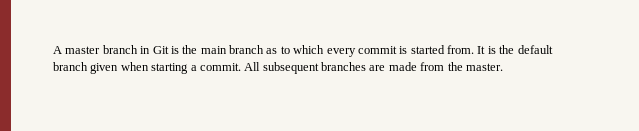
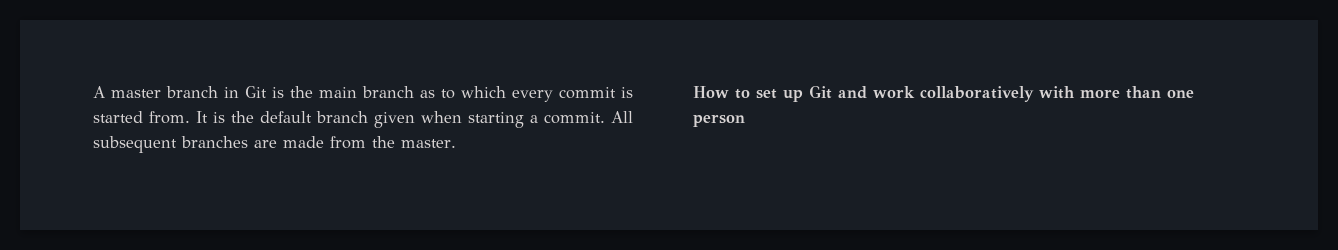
+ How to set up Git and work collaboratively with more than one person

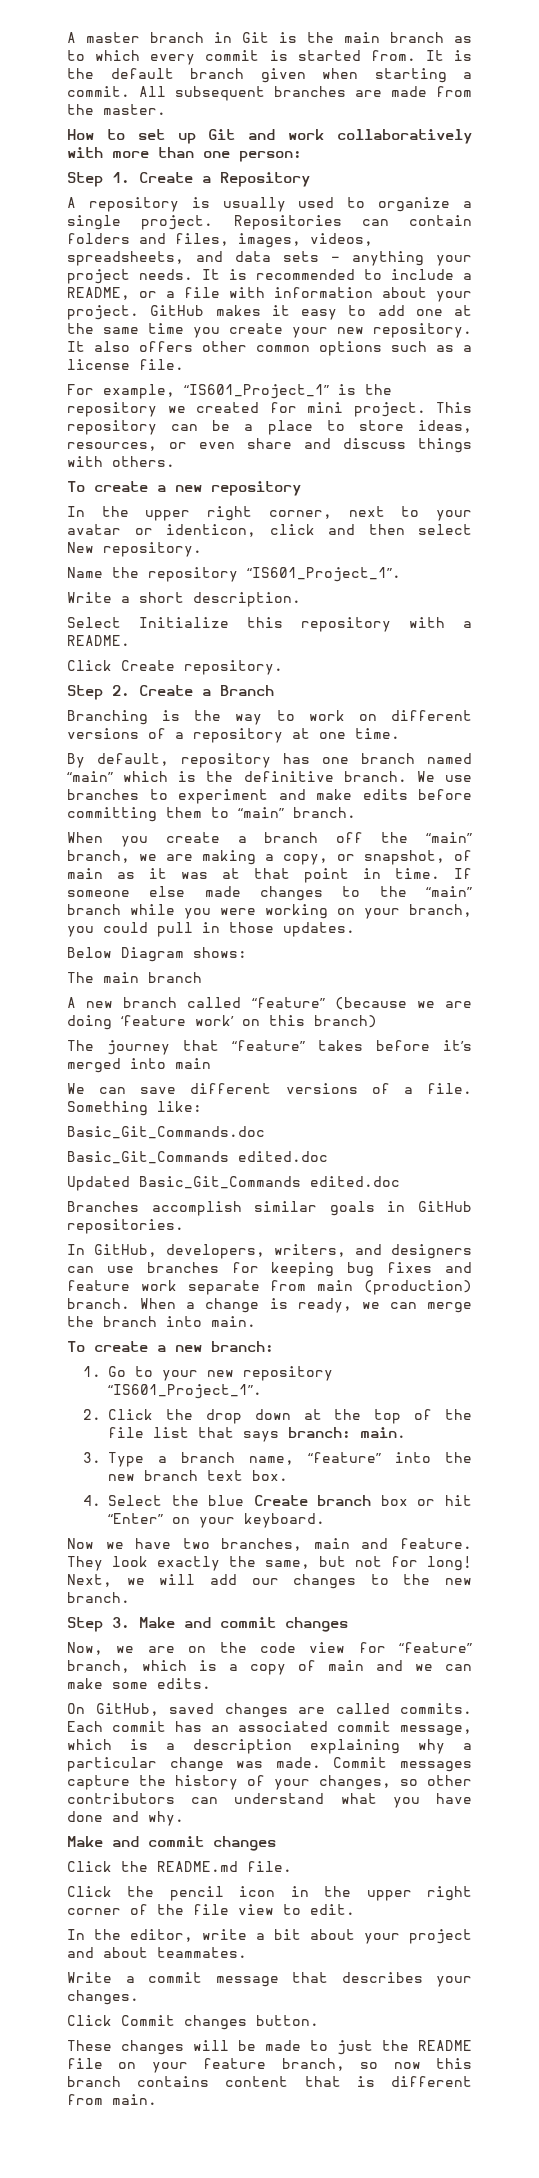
- How to set up Git and work collaboratively with more than one person
+ How to set up Git and work collaboratively with more than one person:
+ Step 1. Create a Repository
+ A repository is usually used to organize a single project. Repositories can contain folders and files, images, videos, spreadsheets, and data sets – anything your project needs. It is recommended to include a README, or a file with information about your project. GitHub makes it easy to add one at the same time you create your new repository. It also offers other common options such as a license file.
+ For example, “IS601_Project_1” is the repository we created for mini project. This repository can be a place to store ideas, resources, or even share and discuss things with others.
+ To create a new repository
+ In the upper right corner, next to your avatar or identicon, click and then select New repository.
+ Name the repository “IS601_Project_1”.
+ Write a short description.
+ Select Initialize this repository with a README.
+ Click Create repository.
+ Step 2. Create a Branch
+ Branching is the way to work on different versions of a repository at one time.
+ By default, repository has one branch named “main” which is the definitive branch. We use branches to experiment and make edits before committing them to “main” branch.
+ When you create a branch off the “main” branch, we are making a copy, or snapshot, of main as it was at that point in time. If someone else made changes to the “main” branch while you were working on your branch, you could pull in those updates.
+ Below Diagram shows:
+ The main branch
+ A new branch called “feature” (because we are doing ‘feature work’ on this branch)
+ The journey that “feature” takes before it’s merged into main
+ We can save different versions of a file. Something like:
+ Basic_Git_Commands.doc
+ Basic_Git_Commands edited.doc
+ Updated Basic_Git_Commands edited.doc
+ Branches accomplish similar goals in GitHub repositories.
+ In GitHub, developers, writers, and designers can use branches for keeping bug fixes and feature work separate from main (production) branch. When a change is ready, we can merge the branch into main.
+ To create a new branch:
+ 1. Go to your new repository “IS601_Project_1”.
+ 2. Click the drop down at the top of the file list that says branch: main.
+ 3. Type a branch name, “feature” into the new branch text box.
+ 4. Select the blue Create branch box or hit “Enter” on your keyboard.
+ Now we have two branches, main and feature. They look exactly the same, but not for long! Next, we will add our changes to the new branch.
+ Step 3. Make and commit changes
+ Now, we are on the code view for “feature” branch, which is a copy of main and we can make some edits.
+ On GitHub, saved changes are called commits. Each commit has an associated commit message, which is a description explaining why a particular change was made. Commit messages capture the history of your changes, so other contributors can understand what you have done and why.
+ Make and commit changes
+ Click the README.md file.
+ Click the pencil icon in the upper right corner of the file view to edit.
+ In the editor, write a bit about your project and about teammates.
+ Write a commit message that describes your changes.
+ Click Commit changes button.
+ These changes will be made to just the README file on your feature branch, so now this branch contains content that is different from main.

